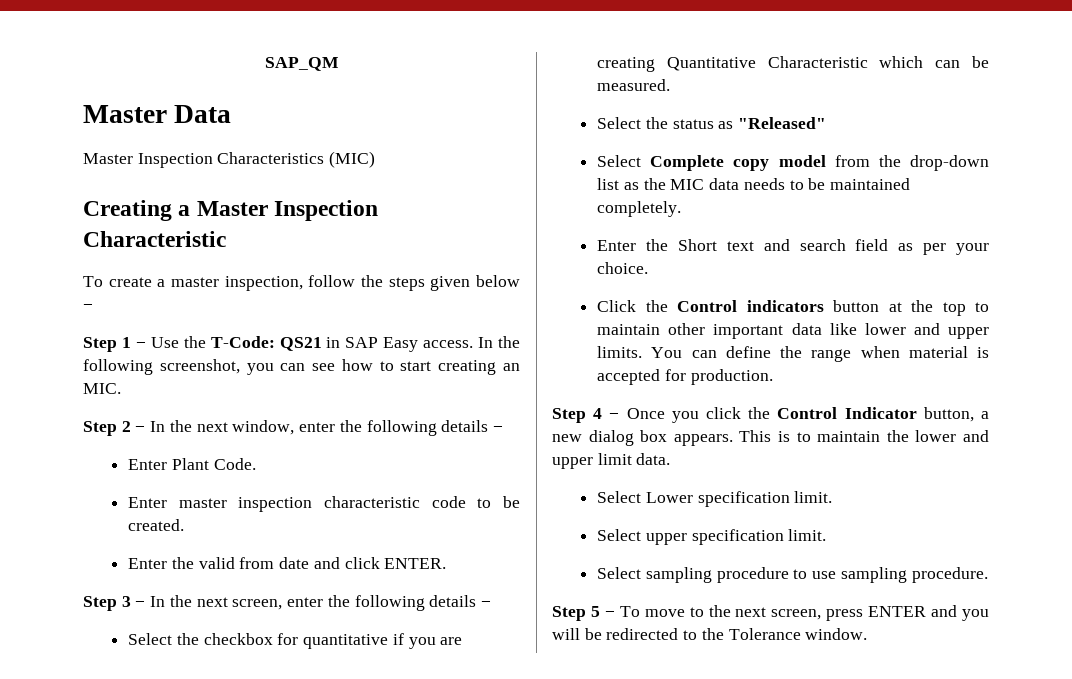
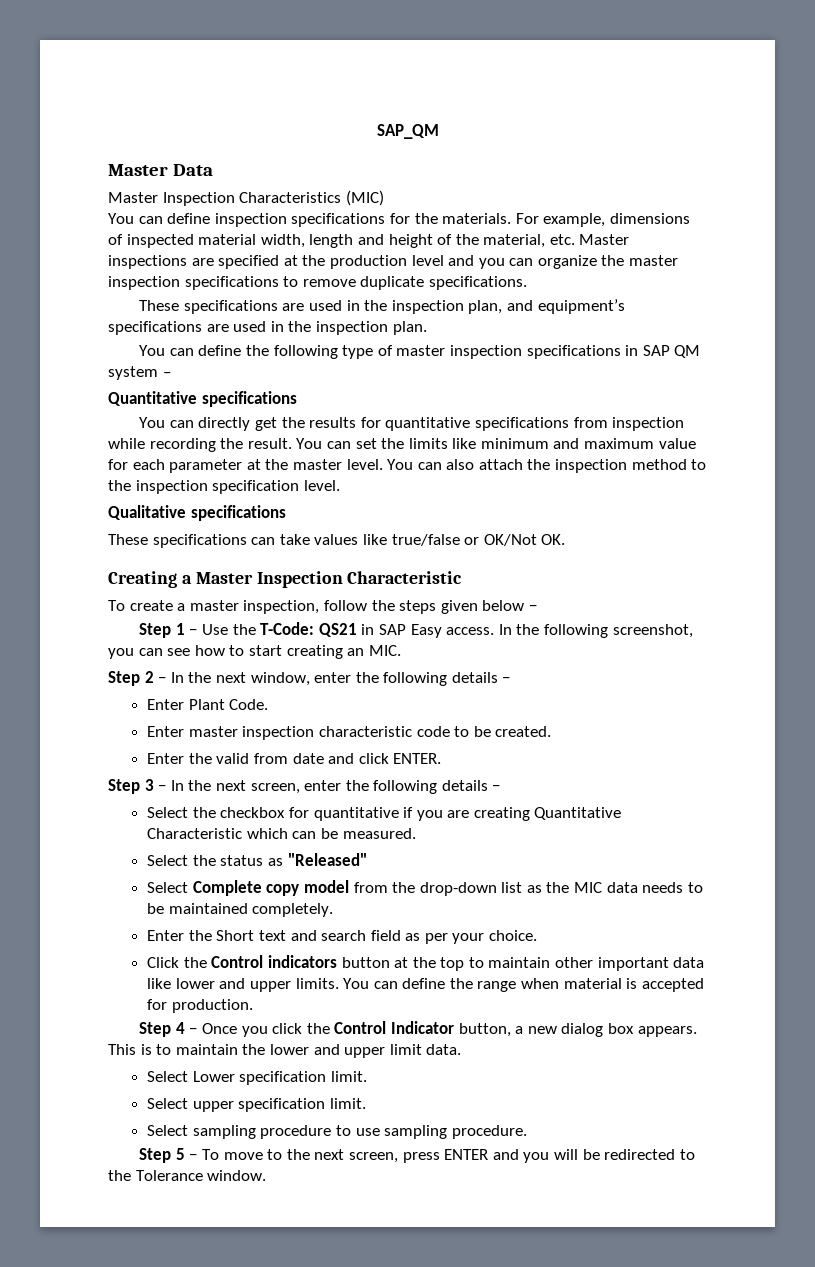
+ You can define inspection specifications for the materials. For example, dimensions of inspected material width, length and height of the material, etc. Master inspections are specified at the production level and you can organize the master inspection specifications to remove duplicate specifications.
+ These specifications are used in the inspection plan, and equipment’s specifications are used in the inspection plan.
+ You can define the following type of master inspection specifications in SAP QM system –
+ Quantitative specifications
+ You can directly get the results for quantitative specifications from inspection while recording the result. You can set the limits like minimum and maximum value for each parameter at the master level. You can also attach the inspection method to the inspection specification level.
+ Qualitative specifications
+ These specifications can take values like true/false or OK/Not OK.

